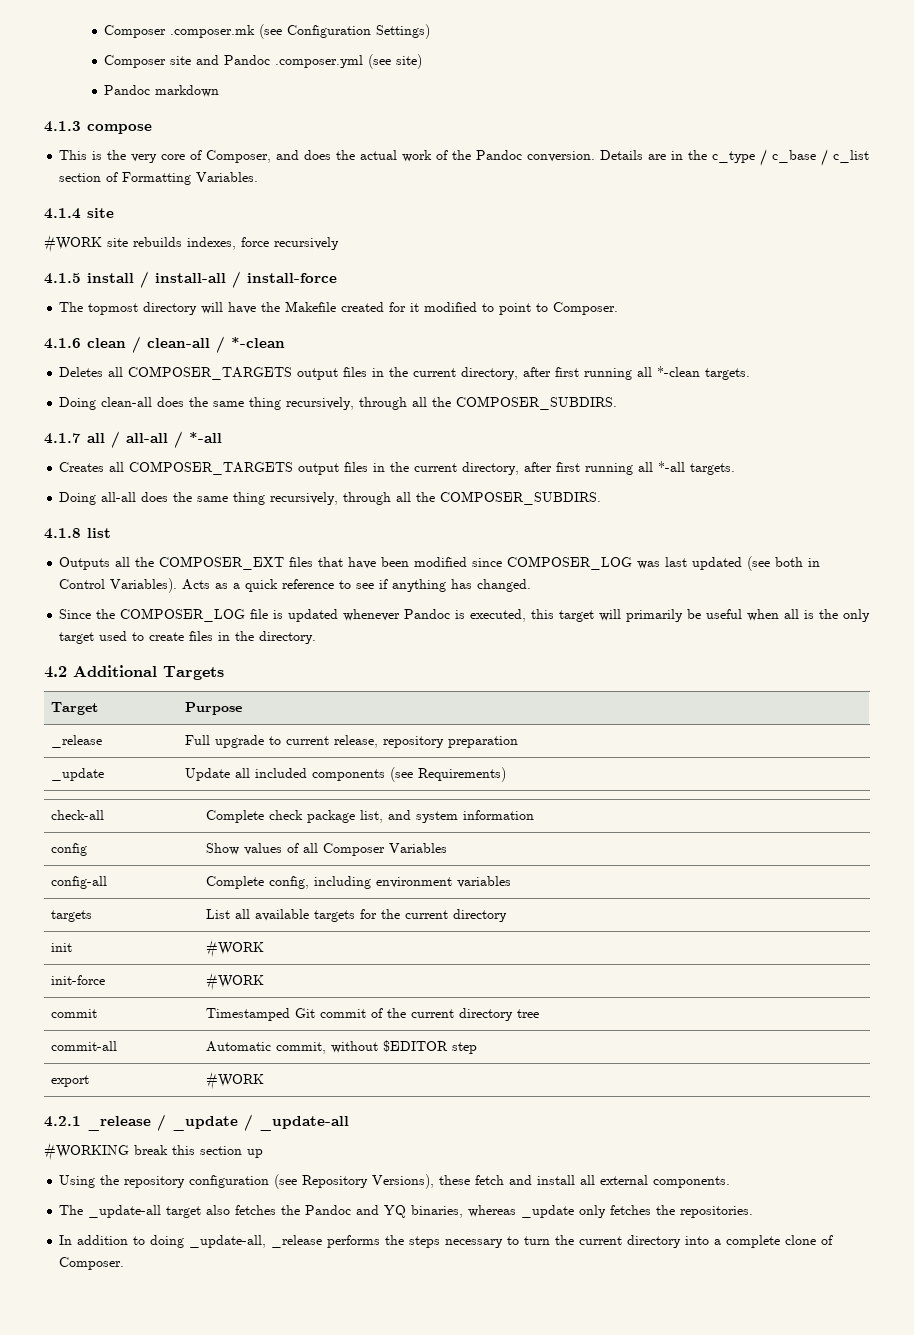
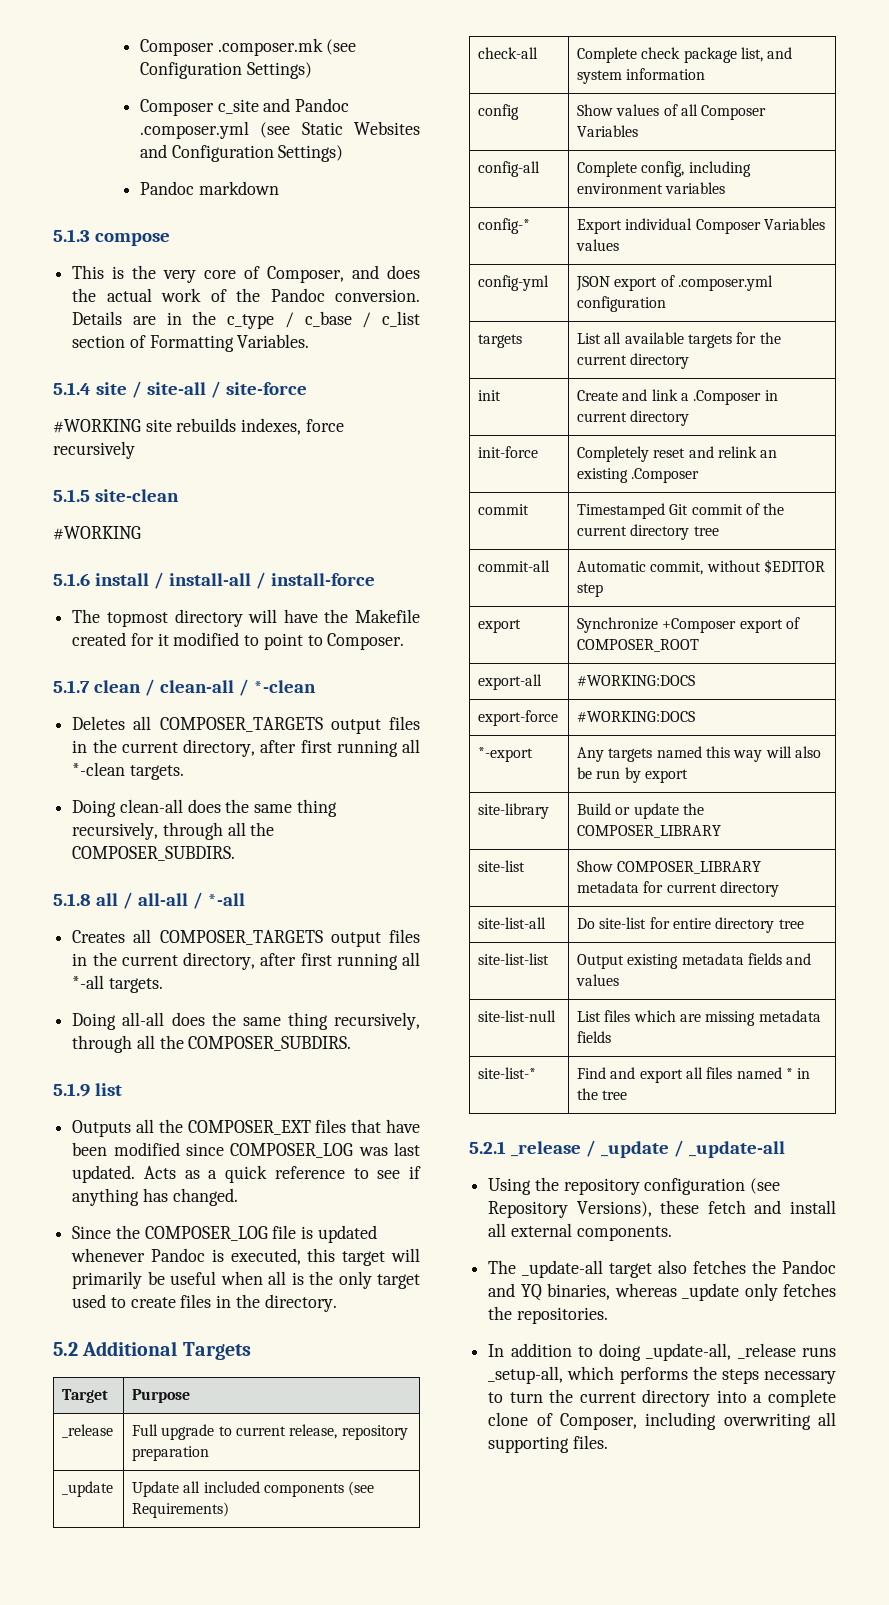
- Composer site and Pandoc .composer.yml (see site)
+ Composer c_site and Pandoc .composer.yml (see Static Websites and Configuration Settings)
- 4.1.3 compose
+ 5.1.3 compose
- 4.1.4 site
- #WORK site rebuilds indexes, force recursively
+ 5.1.4 site / site-all / site-force
+ #WORKING site rebuilds indexes, force recursively
- 4.1.5 install / install-all / install-force
+ 5.1.5 site-clean
+ #WORKING
+ 5.1.6 install / install-all / install-force
- 4.1.6 clean / clean-all / *-clean
+ 5.1.7 clean / clean-all / *-clean
- 4.1.7 all / all-all / *-all
+ 5.1.8 all / all-all / *-all
- 4.1.8 list
+ 5.1.9 list
- Outputs all the COMPOSER_EXT files that have been modified since COMPOSER_LOG was last updated (see both in Control Variables).
+ Outputs all the COMPOSER_EXT files that have been modified since COMPOSER_LOG was last updated.
- 4.2 Additional Targets
+ 5.2 Additional Targets
+ config-* | Export individual Composer Variables values
+ config-yml | JSON export of .composer.yml configuration
- init | #WORK
- init-force | #WORK
+ init | Create and link a .Composer in current directory
+ init-force | Completely reset and relink an existing .Composer
- export | #WORK
- 4.2.1 _release / _update / _update-all
+ export | Synchronize +Composer export of COMPOSER_ROOT
+ export-all | #WORKING:DOCS
+ export-force | #WORKING:DOCS
+ *-export | Any targets named this way will also be run by export
+ site-library | Build or update the COMPOSER_LIBRARY
+ site-list | Show COMPOSER_LIBRARY metadata for current directory
+ site-list-all | Do site-list for entire directory tree
+ site-list-list | Output existing metadata fields and values
+ site-list-null | List files which are missing metadata fields
+ site-list-* | Find and export all files named * in the tree
+ 5.2.1 _release / _update / _update-all
- #WORKING break this section up
- In addition to doing _update-all, _release performs the steps necessary to turn the current directory into a complete clone of Composer.
+ In addition to doing _update-all, _release runs _setup-all, which performs the steps necessary to turn the current directory into a complete clone of Composer, including overwriting all supporting files.

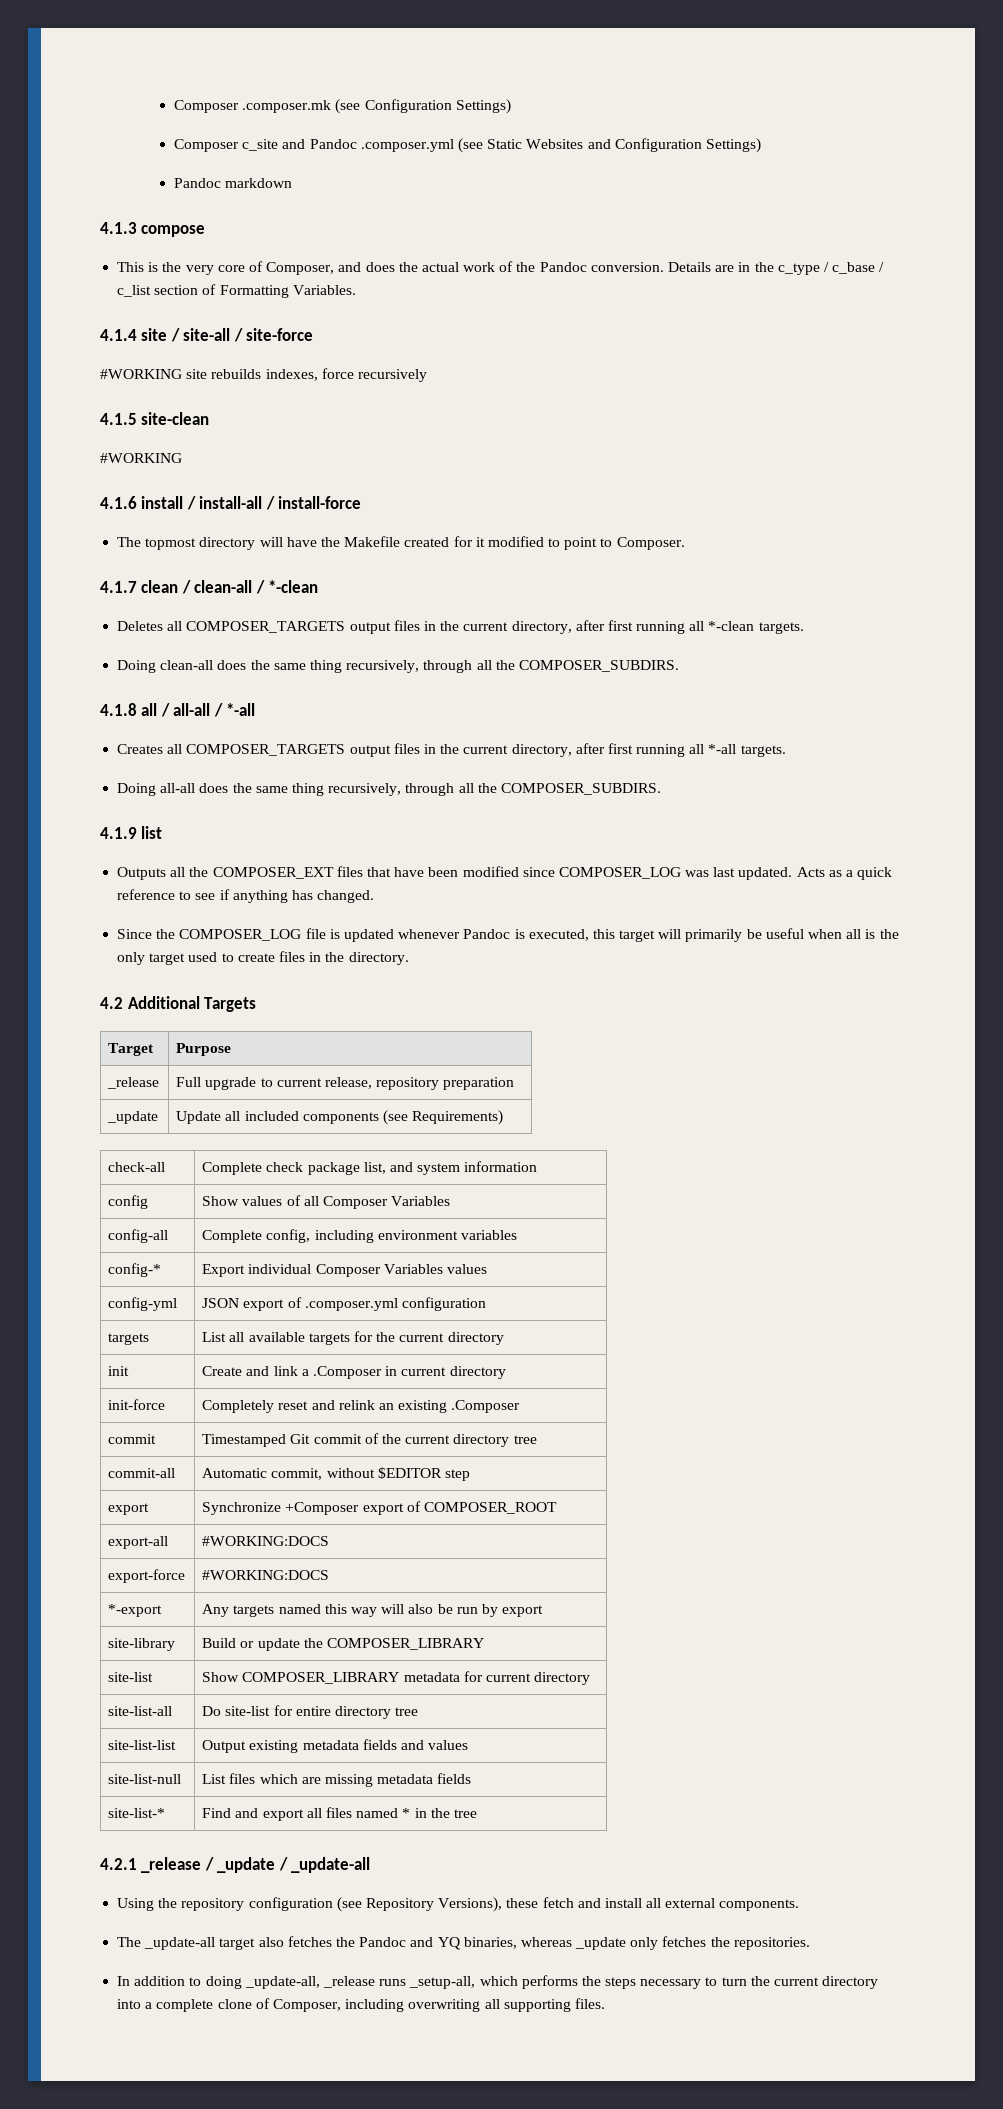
- 5.1.3 compose
+ 4.1.3 compose
- 5.1.4 site / site-all / site-force
+ 4.1.4 site / site-all / site-force
- 5.1.5 site-clean
+ 4.1.5 site-clean
- 5.1.6 install / install-all / install-force
+ 4.1.6 install / install-all / install-force
- 5.1.7 clean / clean-all / *-clean
+ 4.1.7 clean / clean-all / *-clean
- 5.1.8 all / all-all / *-all
+ 4.1.8 all / all-all / *-all
- 5.1.9 list
+ 4.1.9 list
- 5.2 Additional Targets
+ 4.2 Additional Targets
- 5.2.1 _release / _update / _update-all
+ 4.2.1 _release / _update / _update-all

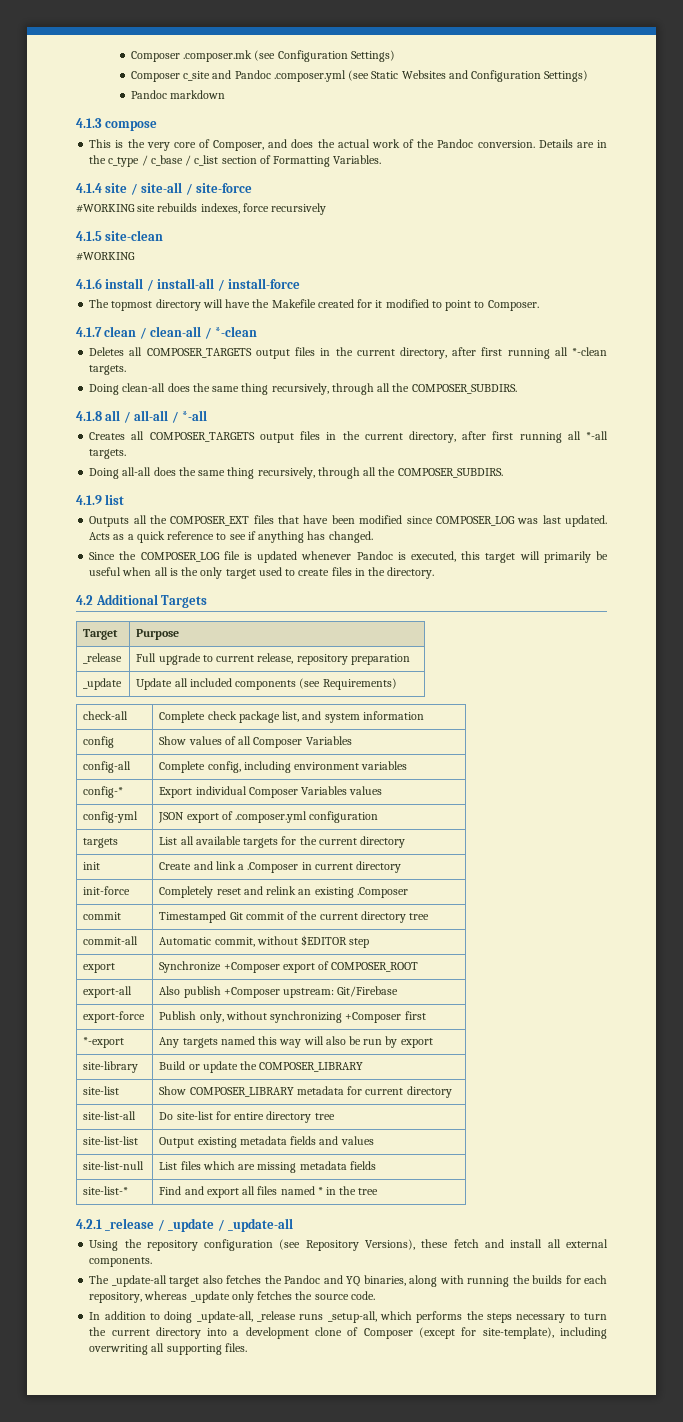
- export-all | #WORKING:DOCS
- export-force | #WORKING:DOCS
+ export-all | Also publish +Composer upstream: Git/Firebase
+ export-force | Publish only, without synchronizing +Composer first
- The _update-all target also fetches the Pandoc and YQ binaries, whereas _update only fetches the repositories.
+ The _update-all target also fetches the Pandoc and YQ binaries, along with running the builds for each repository, whereas _update only fetches the source code.
- In addition to doing _update-all, _release runs _setup-all, which performs the steps necessary to turn the current directory into a complete clone of Composer, including overwriting all supporting files.
+ In addition to doing _update-all, _release runs _setup-all, which performs the steps necessary to turn the current directory into a development clone of Composer (except for site-template), including overwriting all supporting files.

